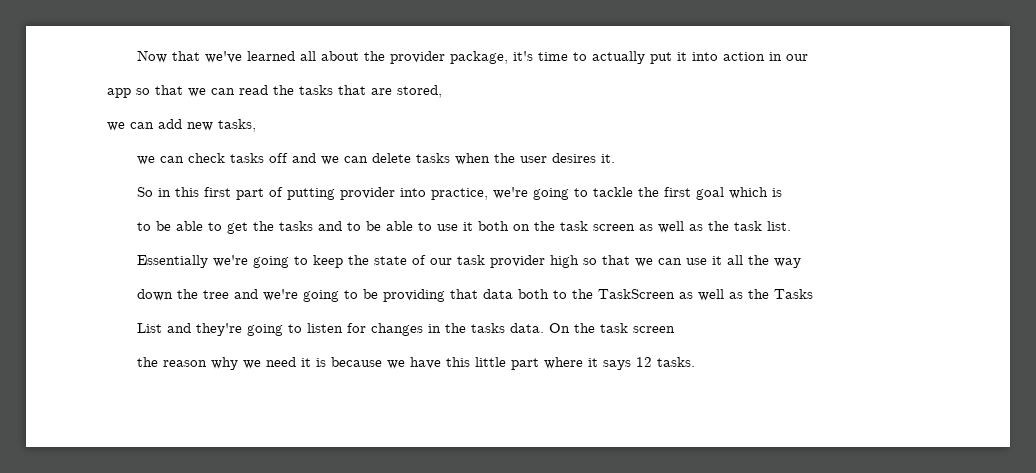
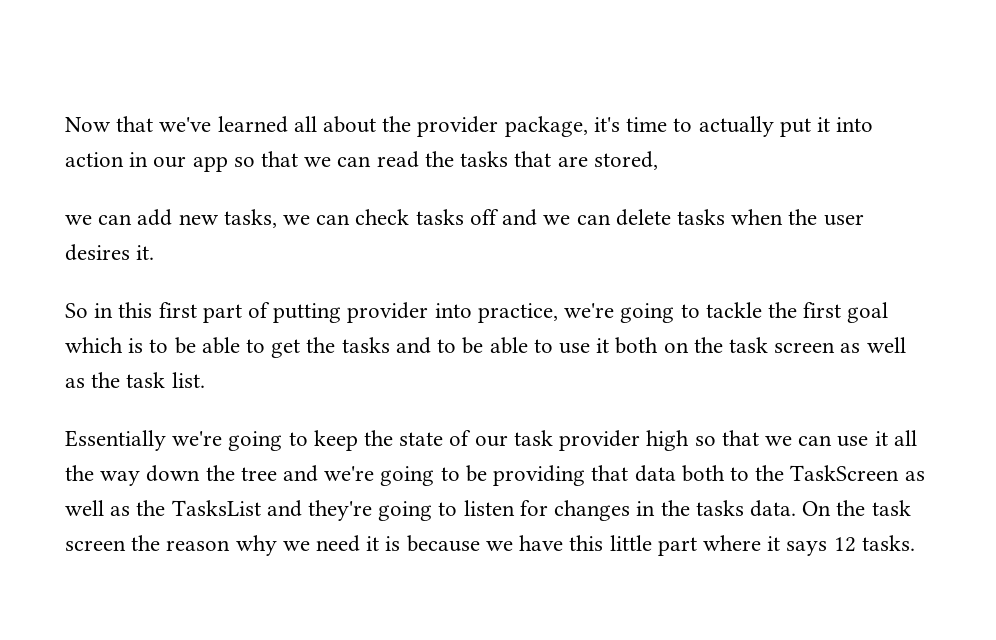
- Now that we've learned all about the provider package, it's time to actually put it into action in our
- app so that we can read the tasks that are stored,
+ Now that we've learned all about the provider package, it's time to actually put it into action in our app so that we can read the tasks that are stored,
- we can add new tasks,
- we can check tasks off and we can delete tasks when the user desires it.
+ we can add new tasks, we can check tasks off and we can delete tasks when the user desires it.
- So in this first part of putting provider into practice, we're going to tackle the first goal which is
- to be able to get the tasks and to be able to use it both on the task screen as well as the task list.
+ So in this first part of putting provider into practice, we're going to tackle the first goal which is to be able to get the tasks and to be able to use it both on the task screen as well as the task list.
- Essentially we're going to keep the state of our task provider high so that we can use it all the way
- down the tree and we're going to be providing that data both to the TaskScreen as well as the Tasks
- List and they're going to listen for changes in the tasks data.
+ Essentially we're going to keep the state of our task provider high so that we can use it all the way down the tree and we're going to be providing that data both to the TaskScreen as well as the TasksList and they're going to listen for changes in the tasks data.
- On the task screen
- the reason why we need it is because we have this little part where it says 12 tasks.
+ On the task screen the reason why we need it is because we have this little part where it says 12 tasks.

